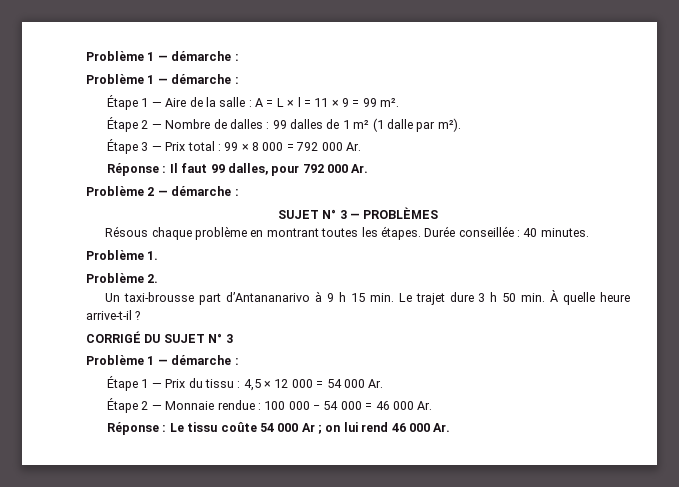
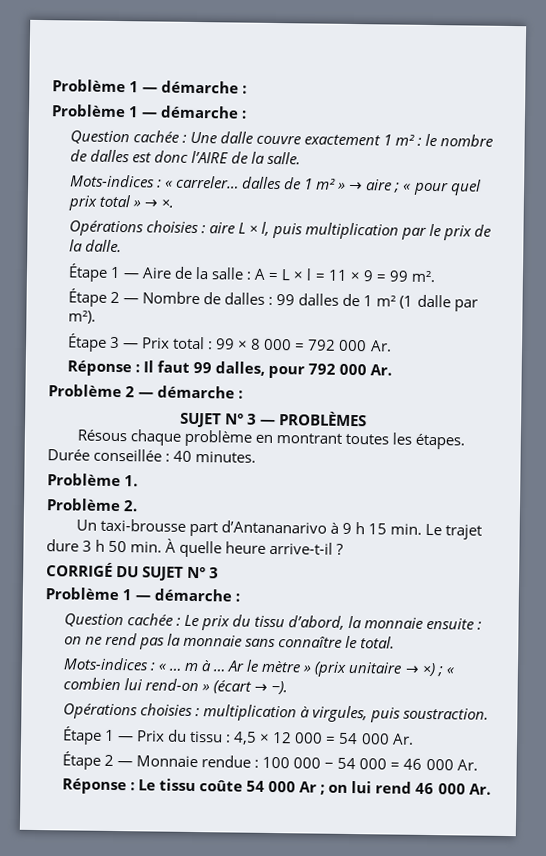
+ Question cachée : Une dalle couvre exactement 1 m² : le nombre de dalles est donc l’AIRE de la salle.
+ Mots-indices : « carreler… dalles de 1 m² » → aire ; « pour quel prix total » → ×.
+ Opérations choisies : aire L × l, puis multiplication par le prix de la dalle.
+ Question cachée : Le prix du tissu d’abord, la monnaie ensuite : on ne rend pas la monnaie sans connaître le total.
+ Mots-indices : « … m à … Ar le mètre » (prix unitaire → ×) ; « combien lui rend-on » (écart → −).
+ Opérations choisies : multiplication à virgules, puis soustraction.

